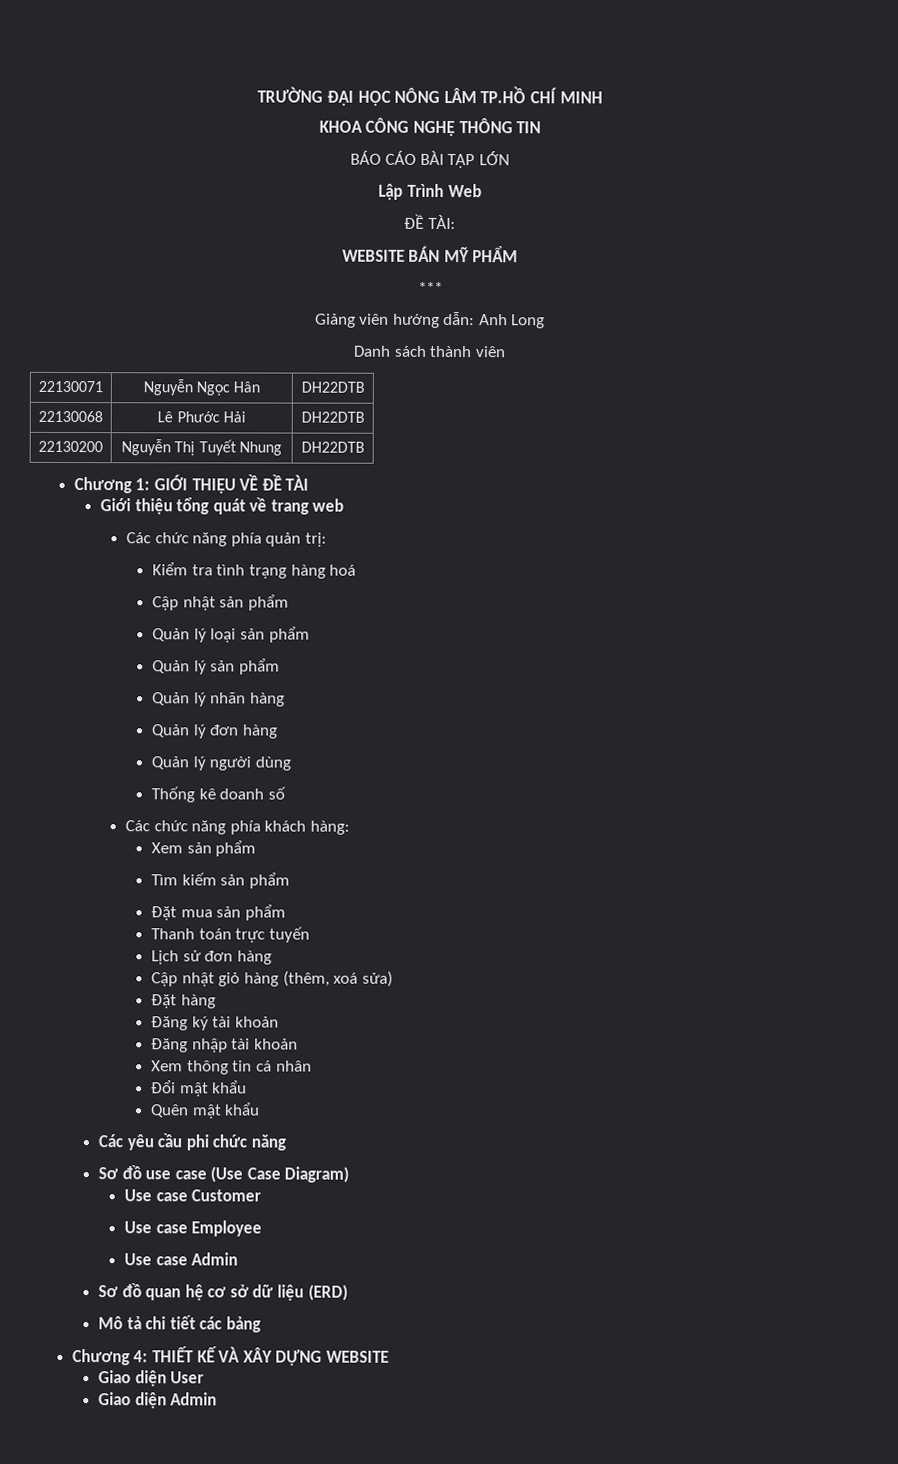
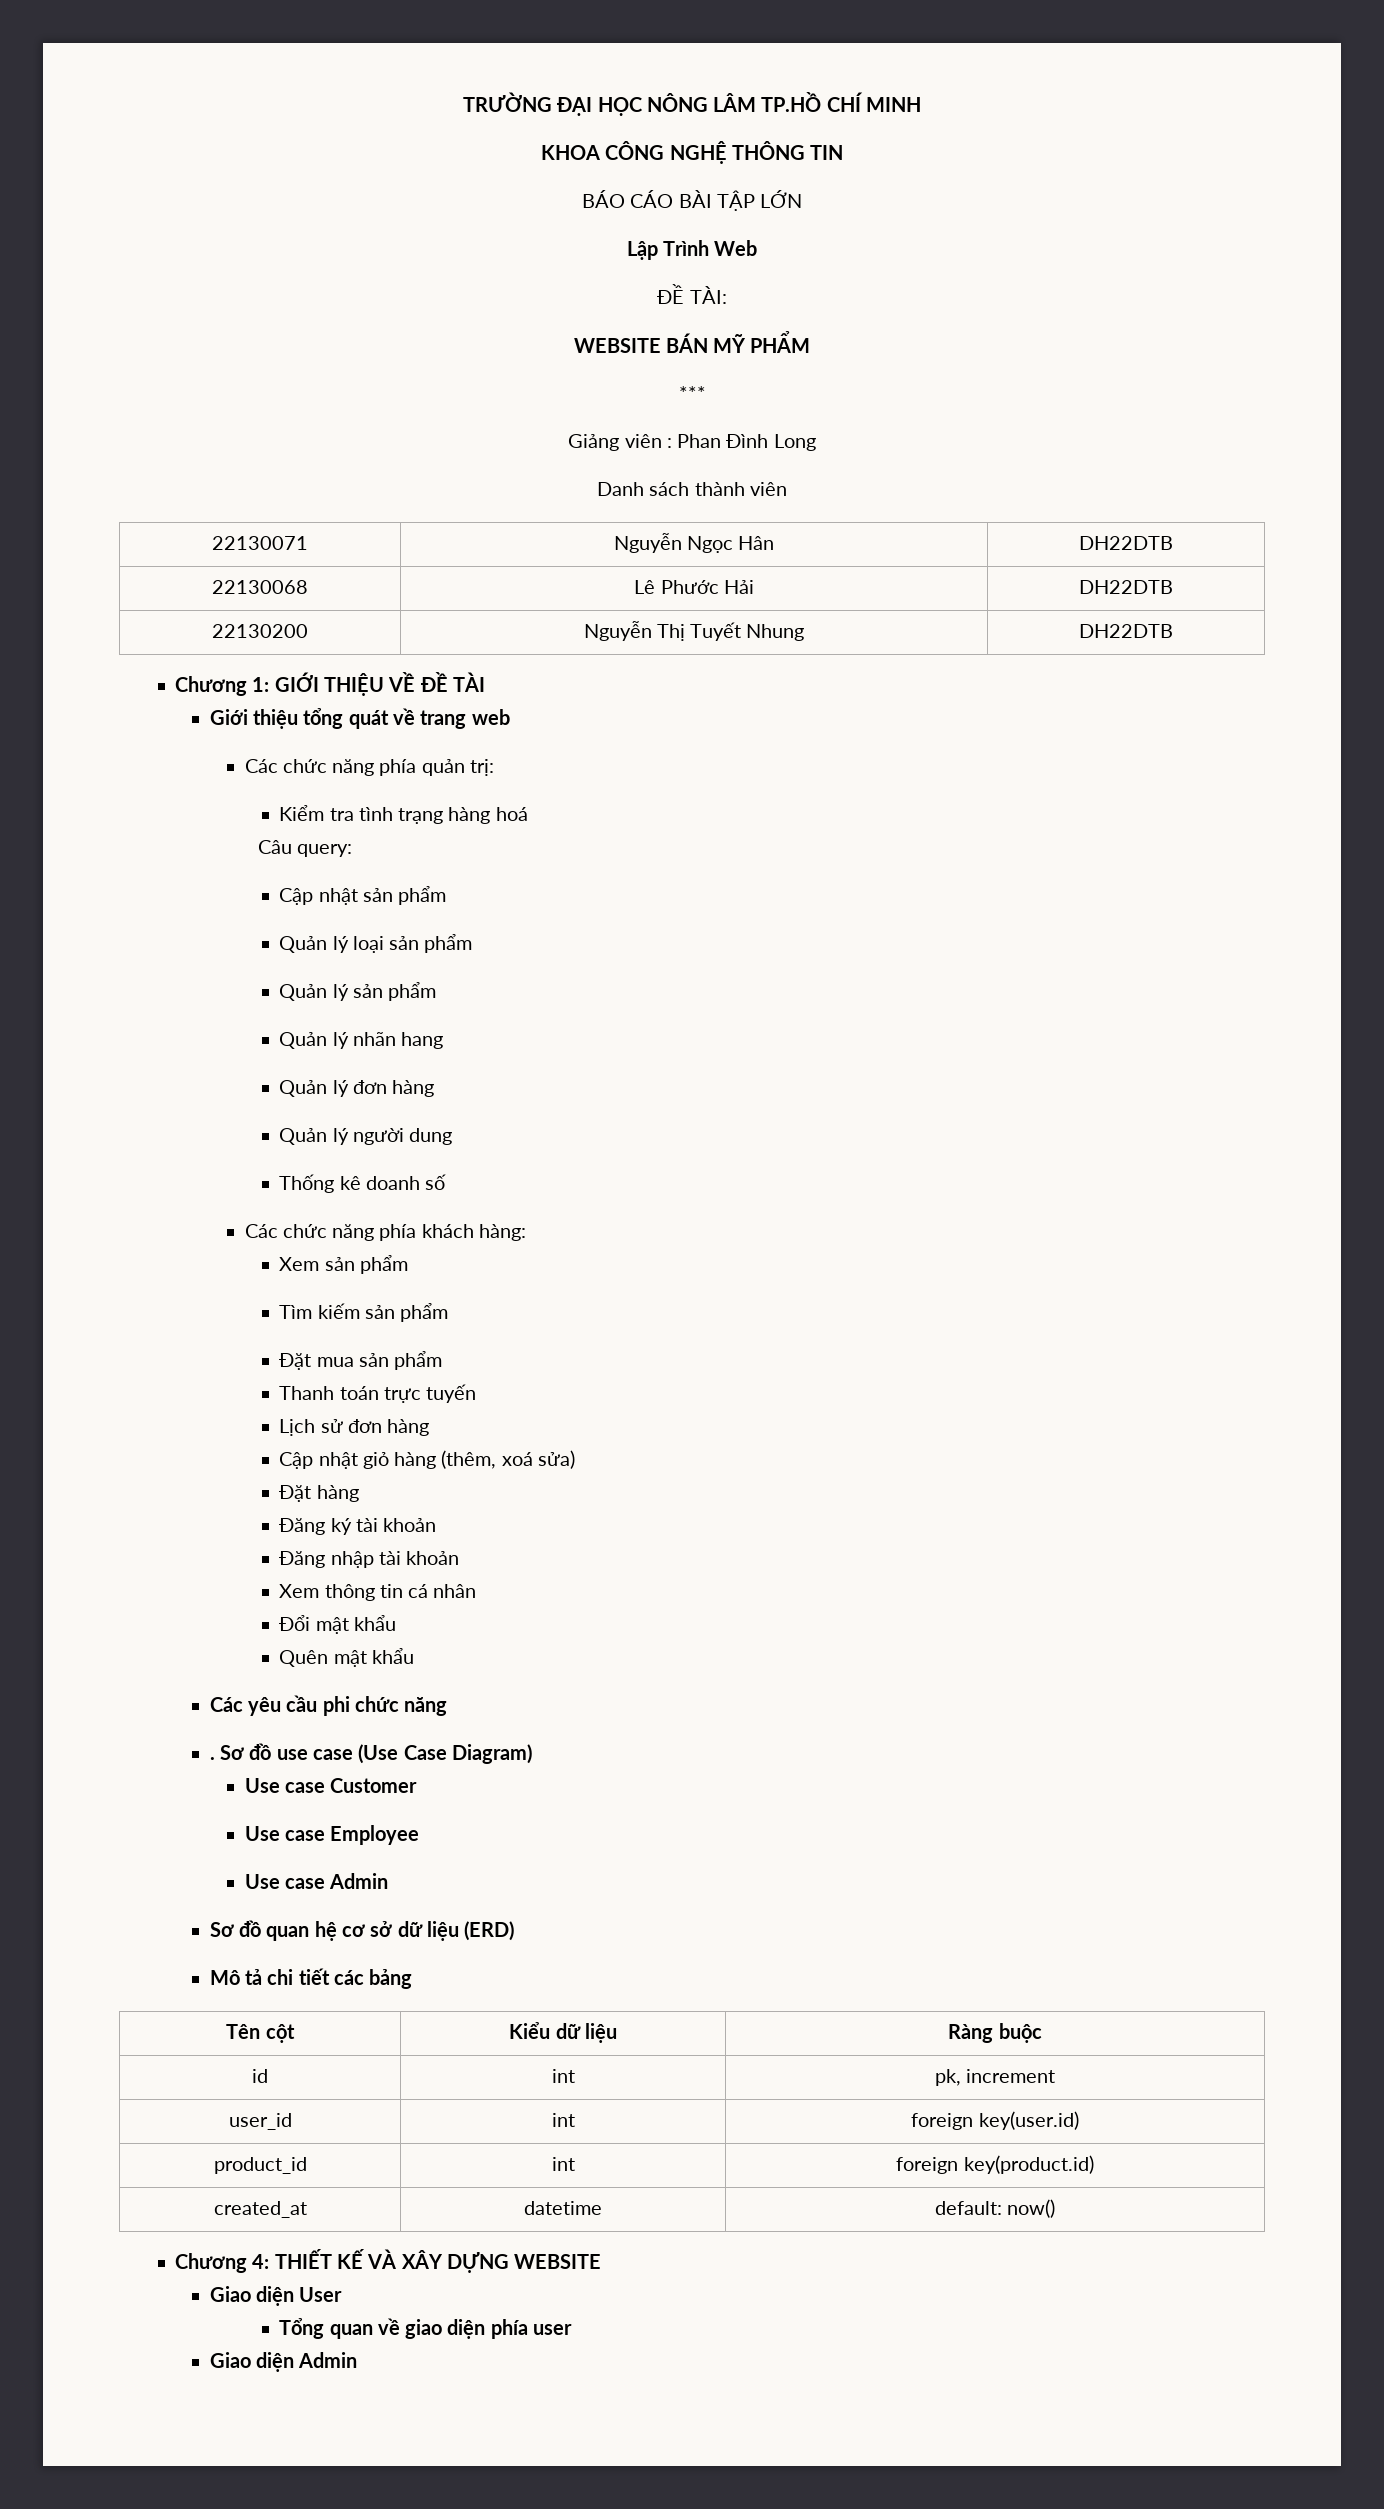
- Giảng viên hướng dẫn: Anh Long
+ Giảng viên : Phan Đình Long
+ Câu query:
- Quản lý nhãn hàng
+ Quản lý nhãn hang
- Quản lý người dùng
+ Quản lý người dung
+ .
+ Tên cột | Kiểu dữ liệu | Ràng buộc
+ id | int | pk, increment
+ user_id | int | foreign key(user.id)
+ product_id | int | foreign key(product.id)
+ created_at | datetime | default: now()
+ Tổng quan về giao diện phía user

